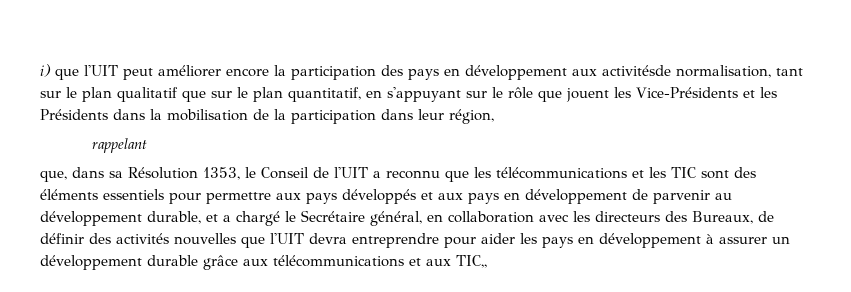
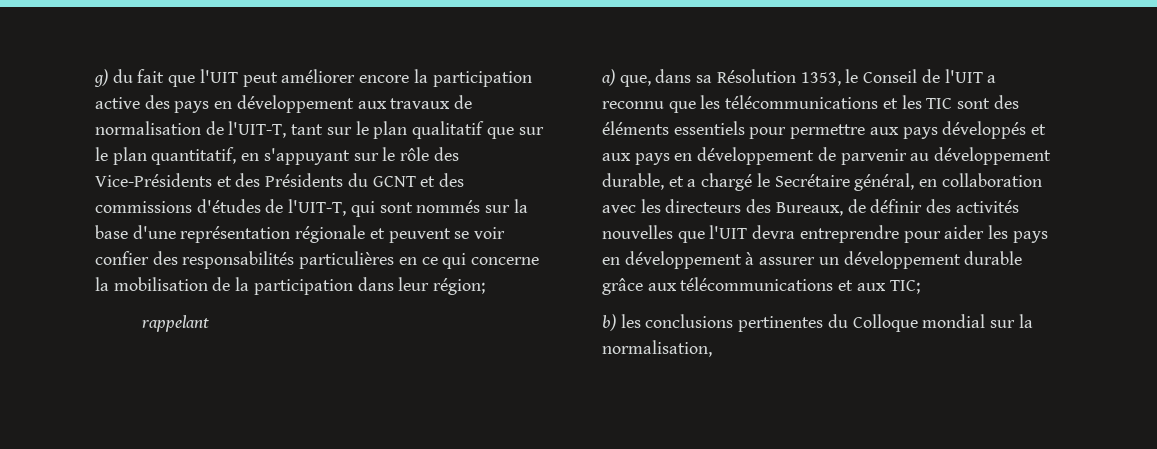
- i) que l'UIT peut améliorer encore la participation des pays en développement aux activitésde normalisation, tant sur le plan qualitatif que sur le plan quantitatif, en s'appuyant sur le rôle que jouent les Vice-Présidents et les Présidents dans la mobilisation de la participation dans leur région,
+ g) du fait que l'UIT peut améliorer encore la participation active des pays en développement aux travaux de normalisation de l'UIT-T, tant sur le plan qualitatif que sur le plan quantitatif, en s'appuyant sur le rôle des Vice-Présidents et des Présidents du GCNT et des commissions d'études de l'UIT-T, qui sont nommés sur la base d'une représentation régionale et peuvent se voir confier des responsabilités particulières en ce qui concerne la mobilisation de la participation dans leur région;
- que, dans sa Résolution 1353, le Conseil de l'UIT a reconnu que les télécommunications et les TIC sont des éléments essentiels pour permettre aux pays développés et aux pays en développement de parvenir au développement durable, et a chargé le Secrétaire général, en collaboration avec les directeurs des Bureaux, de définir des activités nouvelles que l'UIT devra entreprendre pour aider les pays en développement à assurer un développement durable grâce aux télécommunications et aux TIC,,
+ a) que, dans sa Résolution 1353, le Conseil de l'UIT a reconnu que les télécommunications et les TIC sont des éléments essentiels pour permettre aux pays développés et aux pays en développement de parvenir au développement durable, et a chargé le Secrétaire général, en collaboration avec les directeurs des Bureaux, de définir des activités nouvelles que l'UIT devra entreprendre pour aider les pays en développement à assurer un développement durable grâce aux télécommunications et aux TIC;
+ b) les conclusions pertinentes du Colloque mondial sur la normalisation,

